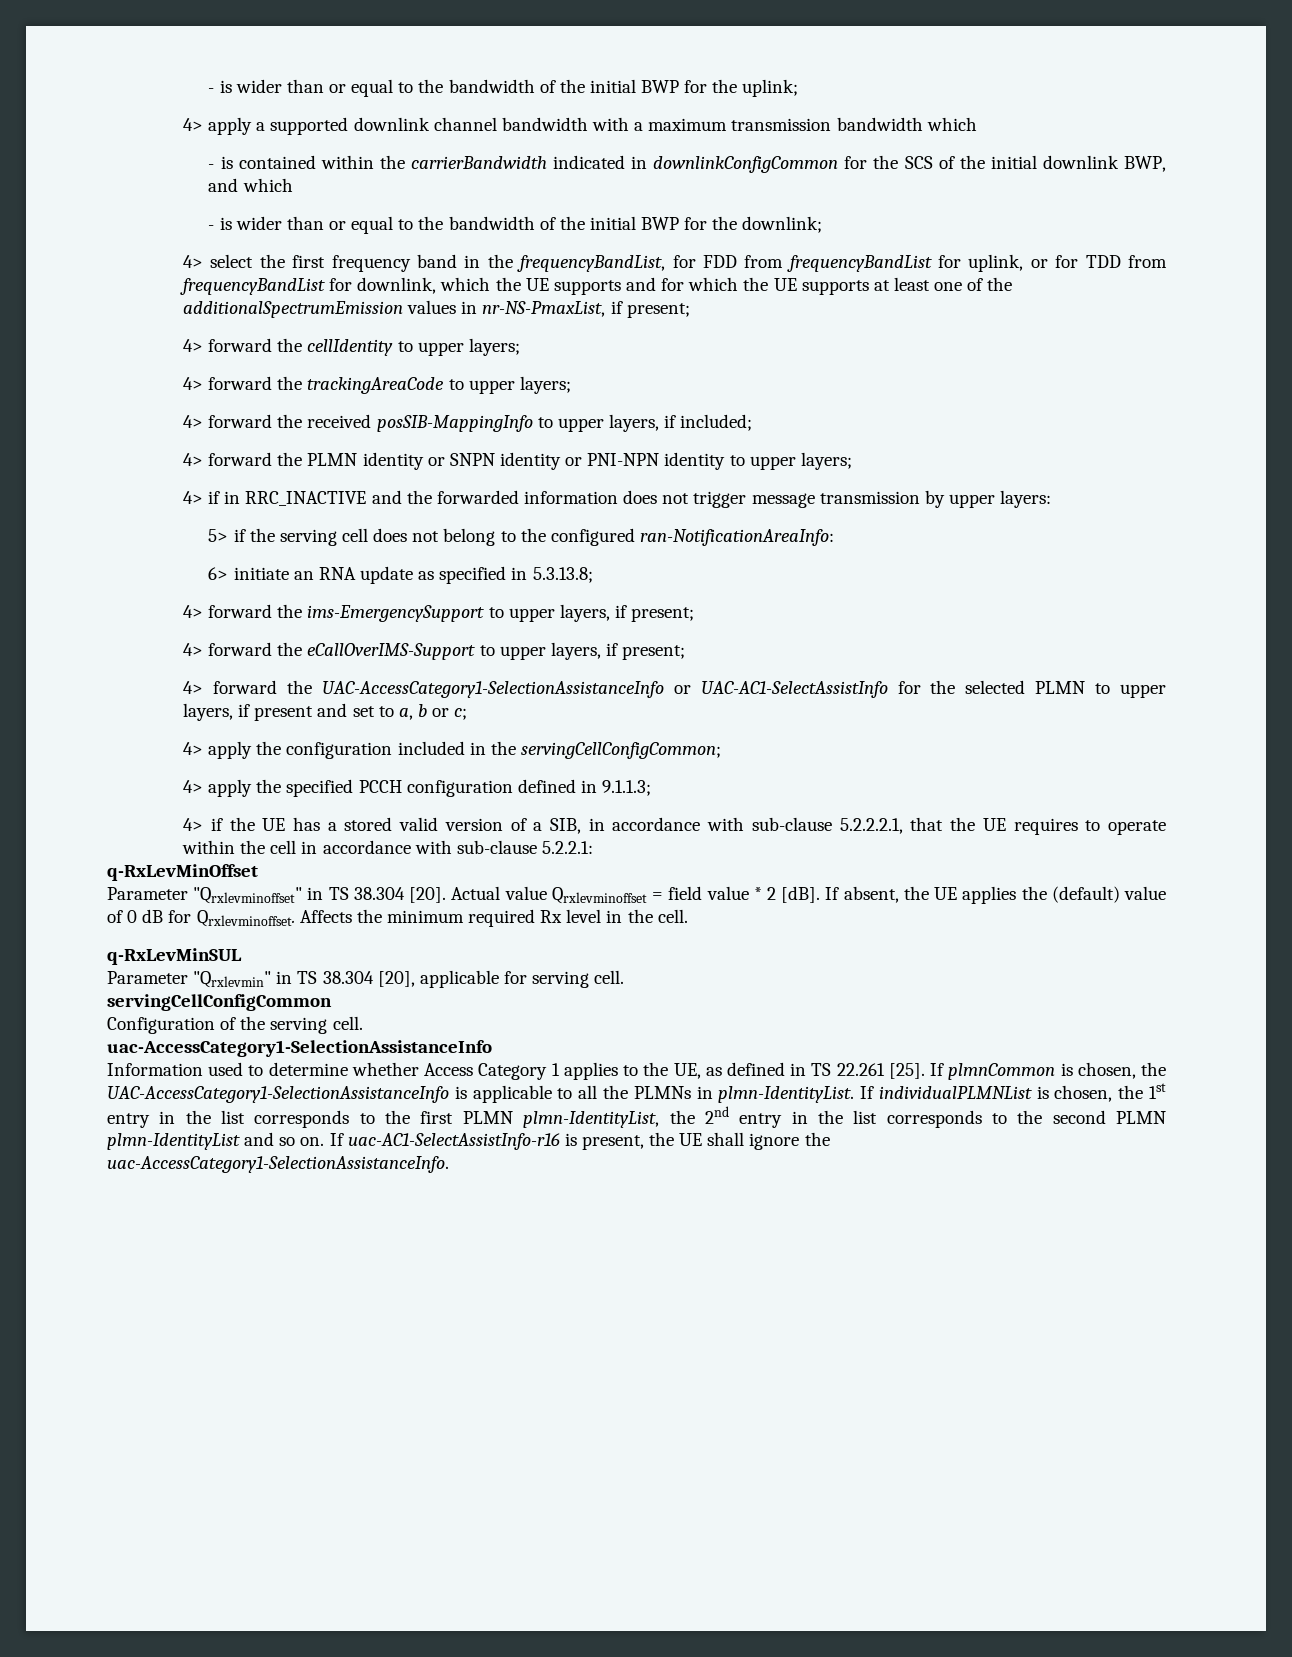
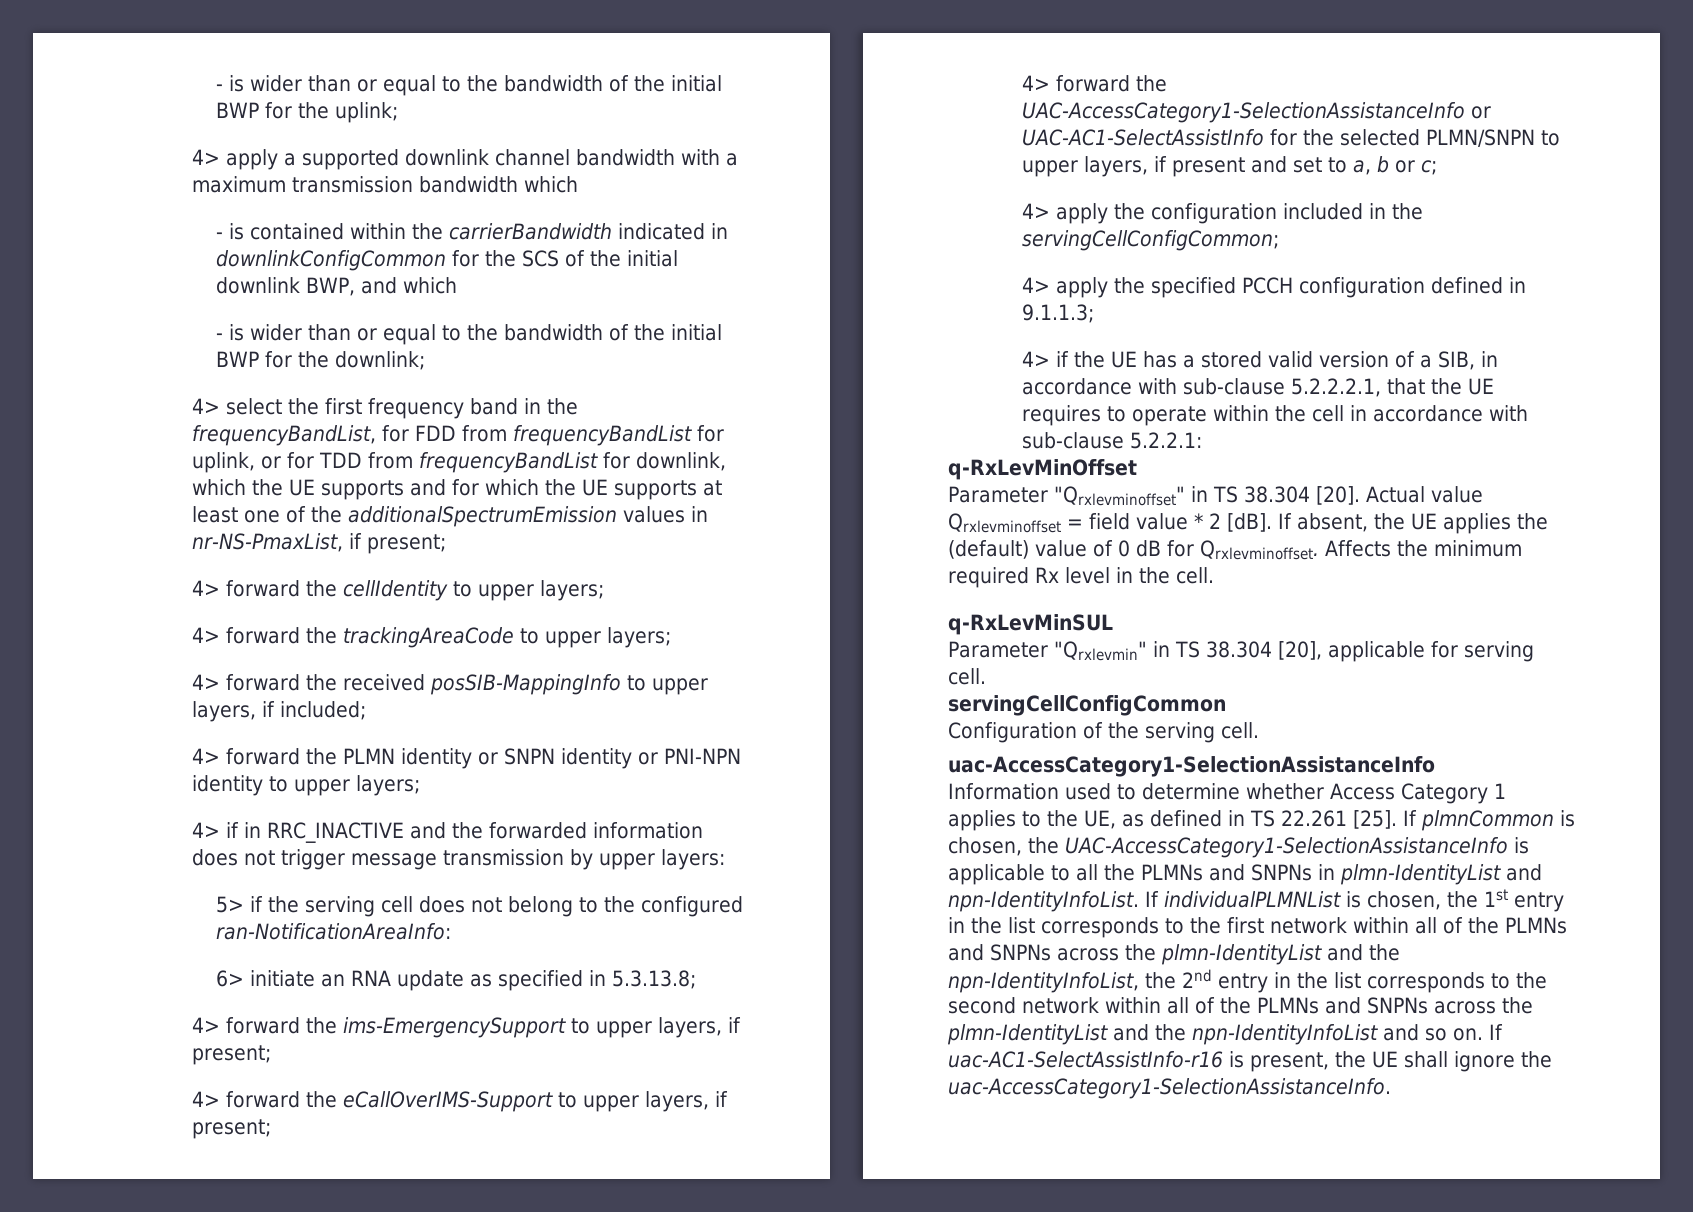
- 4> forward the UAC-AccessCategory1-SelectionAssistanceInfo or UAC-AC1-SelectAssistInfo for the selected PLMN to upper layers, if present and set to a, b or c;
+ 4> forward the UAC-AccessCategory1-SelectionAssistanceInfo or UAC-AC1-SelectAssistInfo for the selected PLMN/SNPN to upper layers, if present and set to a, b or c;
- If plmnCommon is chosen, the UAC-AccessCategory1-SelectionAssistanceInfo is applicable to all the PLMNs in plmn-IdentityList.
+ If plmnCommon is chosen, the UAC-AccessCategory1-SelectionAssistanceInfo is applicable to all the PLMNs and SNPNs in plmn-IdentityList and npn-IdentityInfoList.
- If individualPLMNList is chosen, the 1st entry in the list corresponds to the first PLMN plmn-IdentityList, the 2nd entry in the list corresponds to the second PLMN plmn-IdentityList and so on.
+ If individualPLMNList is chosen, the 1st entry in the list corresponds to the first network within all of the PLMNs and SNPNs across the plmn-IdentityList and the npn-IdentityInfoList, the 2nd entry in the list corresponds to the second network within all of the PLMNs and SNPNs across the plmn-IdentityList and the npn-IdentityInfoList and so on.

